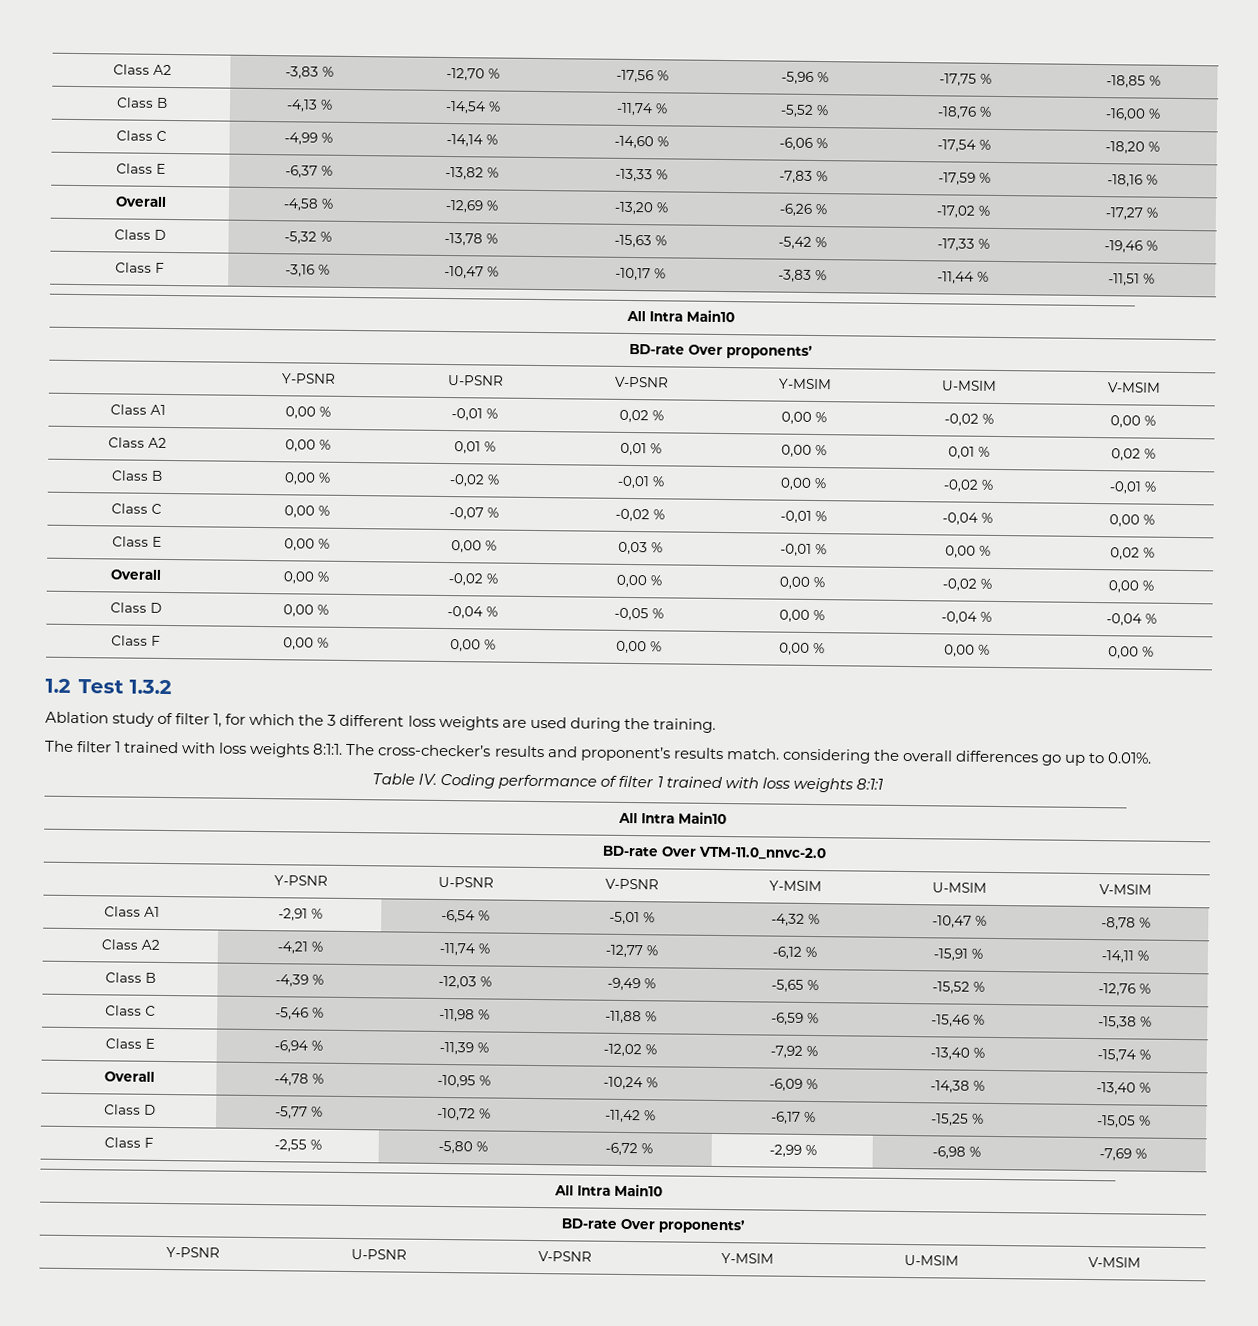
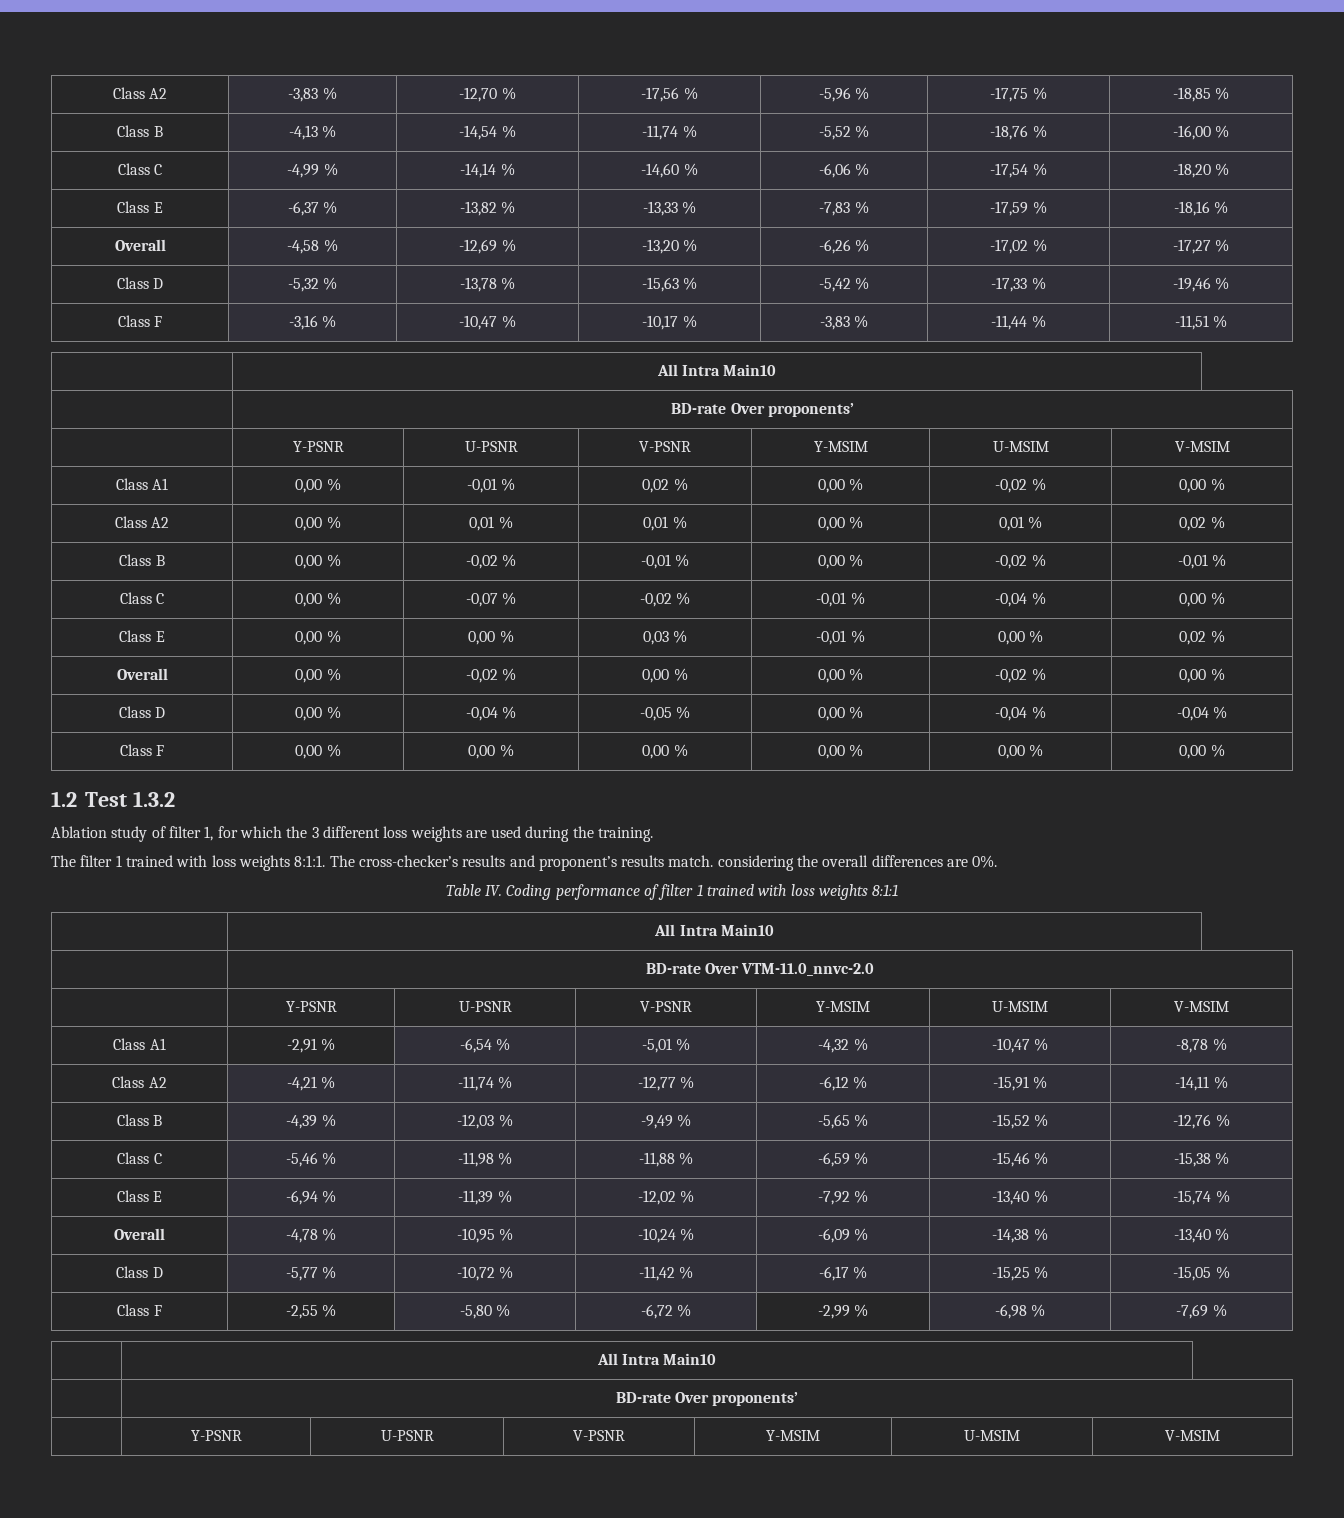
- The cross-checker’s results and proponent’s results match. considering the overall differences go up to 0.01%.
+ The cross-checker’s results and proponent’s results match. considering the overall differences are 0%.

